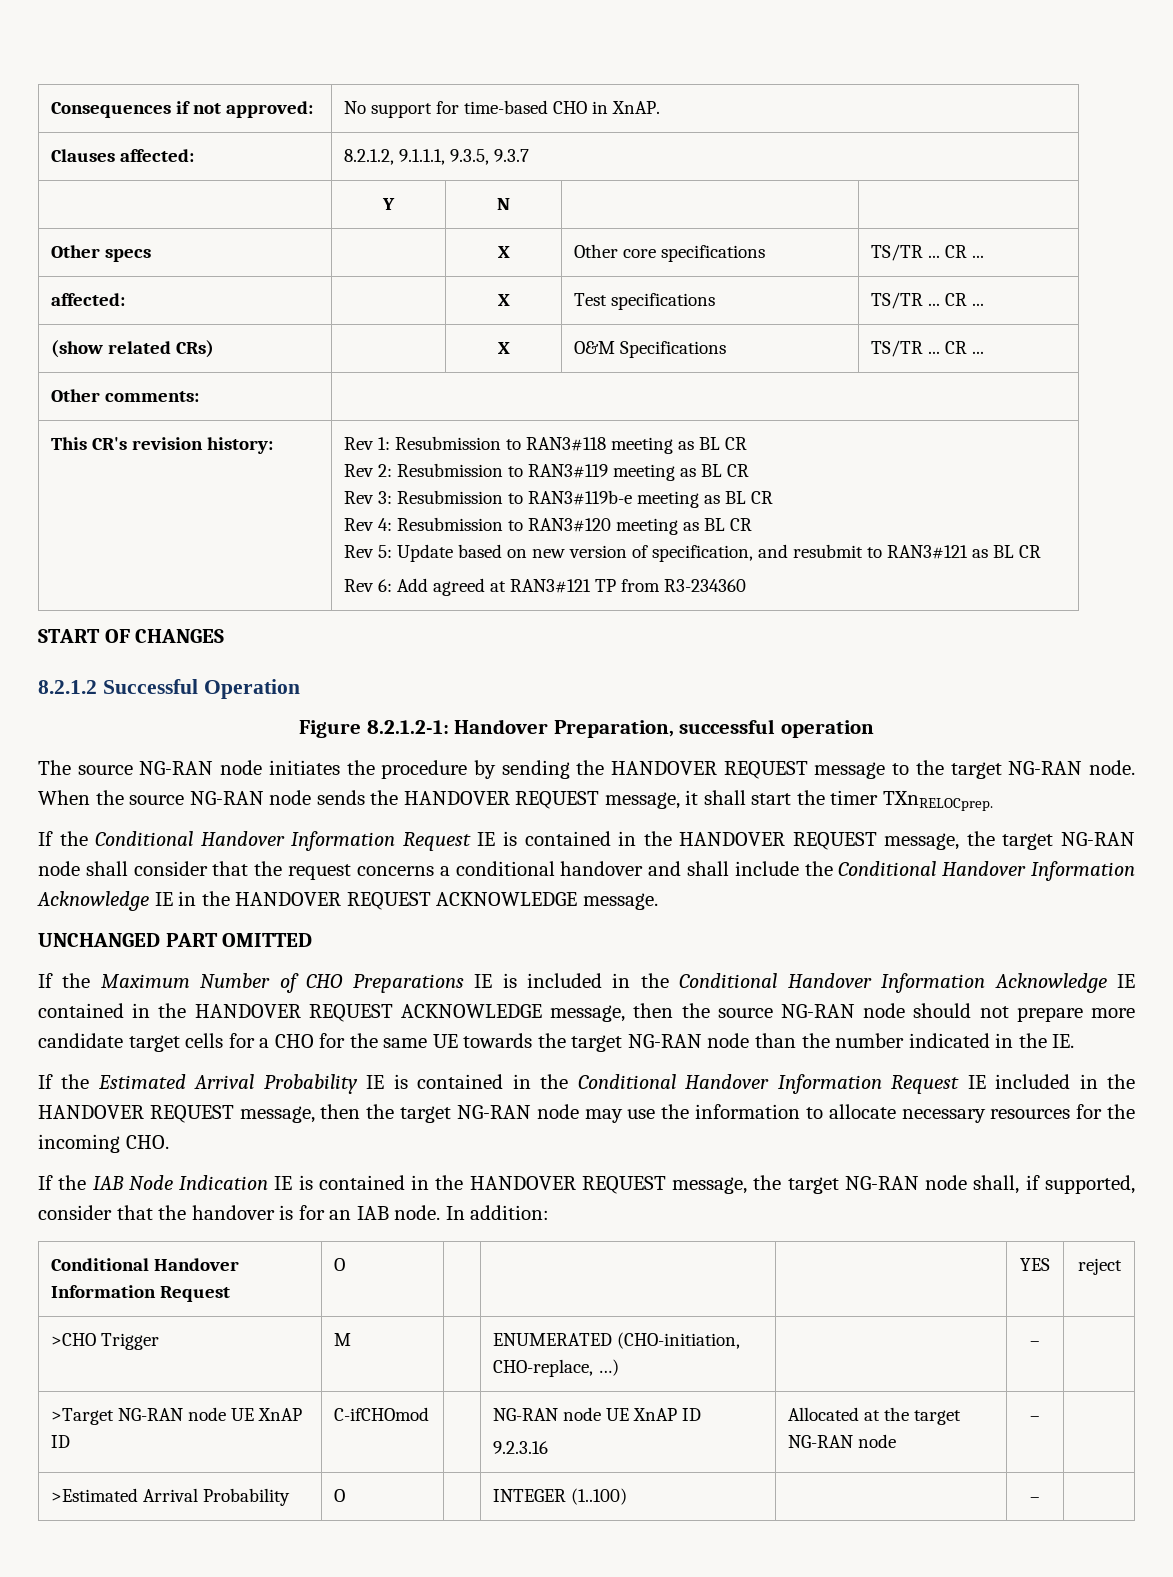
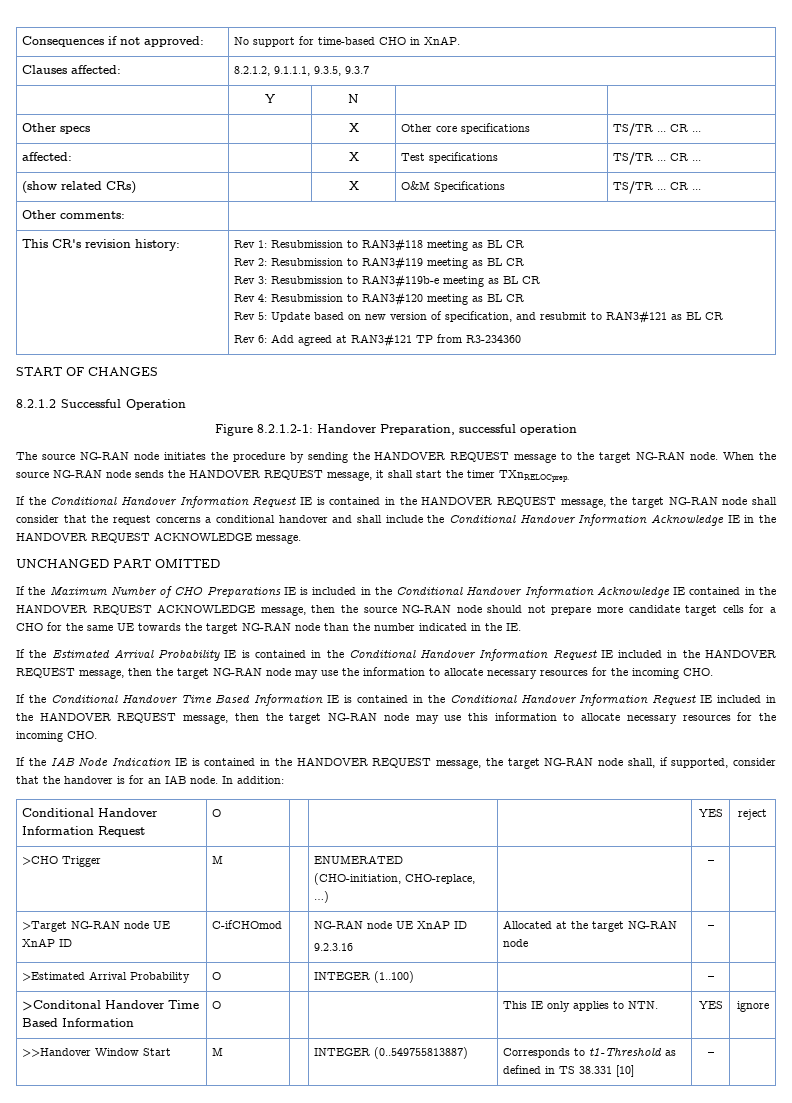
+ If the Conditional Handover Time Based Information IE is contained in the Conditional Handover Information Request IE included in the HANDOVER REQUEST message, then the target NG-RAN node may use this information to allocate necessary resources for the incoming CHO.
+ >Conditonal Handover Time Based Information | O | | | This IE only applies to NTN. | YES | ignore
+ >>Handover Window Start | M | | INTEGER (0..549755813887) | Corresponds to t1-Threshold as defined in TS 38.331 [10] | – |

